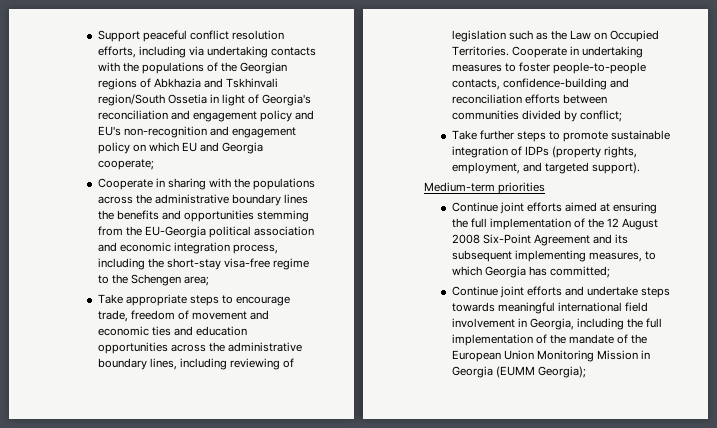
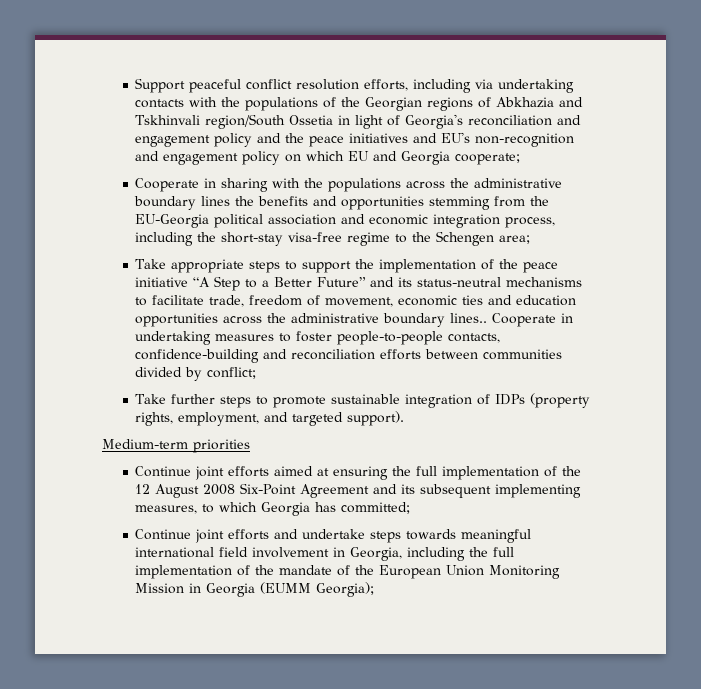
- Support peaceful conflict resolution efforts, including via undertaking contacts with the populations of the Georgian regions of Abkhazia and Tskhinvali region/South Ossetia in light of Georgia's reconciliation and engagement policy and EU's non-recognition and engagement policy on which EU and Georgia cooperate;
+ Support peaceful conflict resolution efforts, including via undertaking contacts with the populations of the Georgian regions of Abkhazia and Tskhinvali region/South Ossetia in light of Georgia's reconciliation and engagement policy and the peace initiatives and EU's non-recognition and engagement policy on which EU and Georgia cooperate;
- Take appropriate steps to encourage trade, freedom of movement and economic ties and education opportunities across the administrative boundary lines, including reviewing of legislation such as the Law on Occupied Territories.
+ Take appropriate steps to support the implementation of the peace initiative “A Step to a Better Future” and its status-neutral mechanisms to facilitate trade, freedom of movement, economic ties and education opportunities across the administrative boundary lines..

